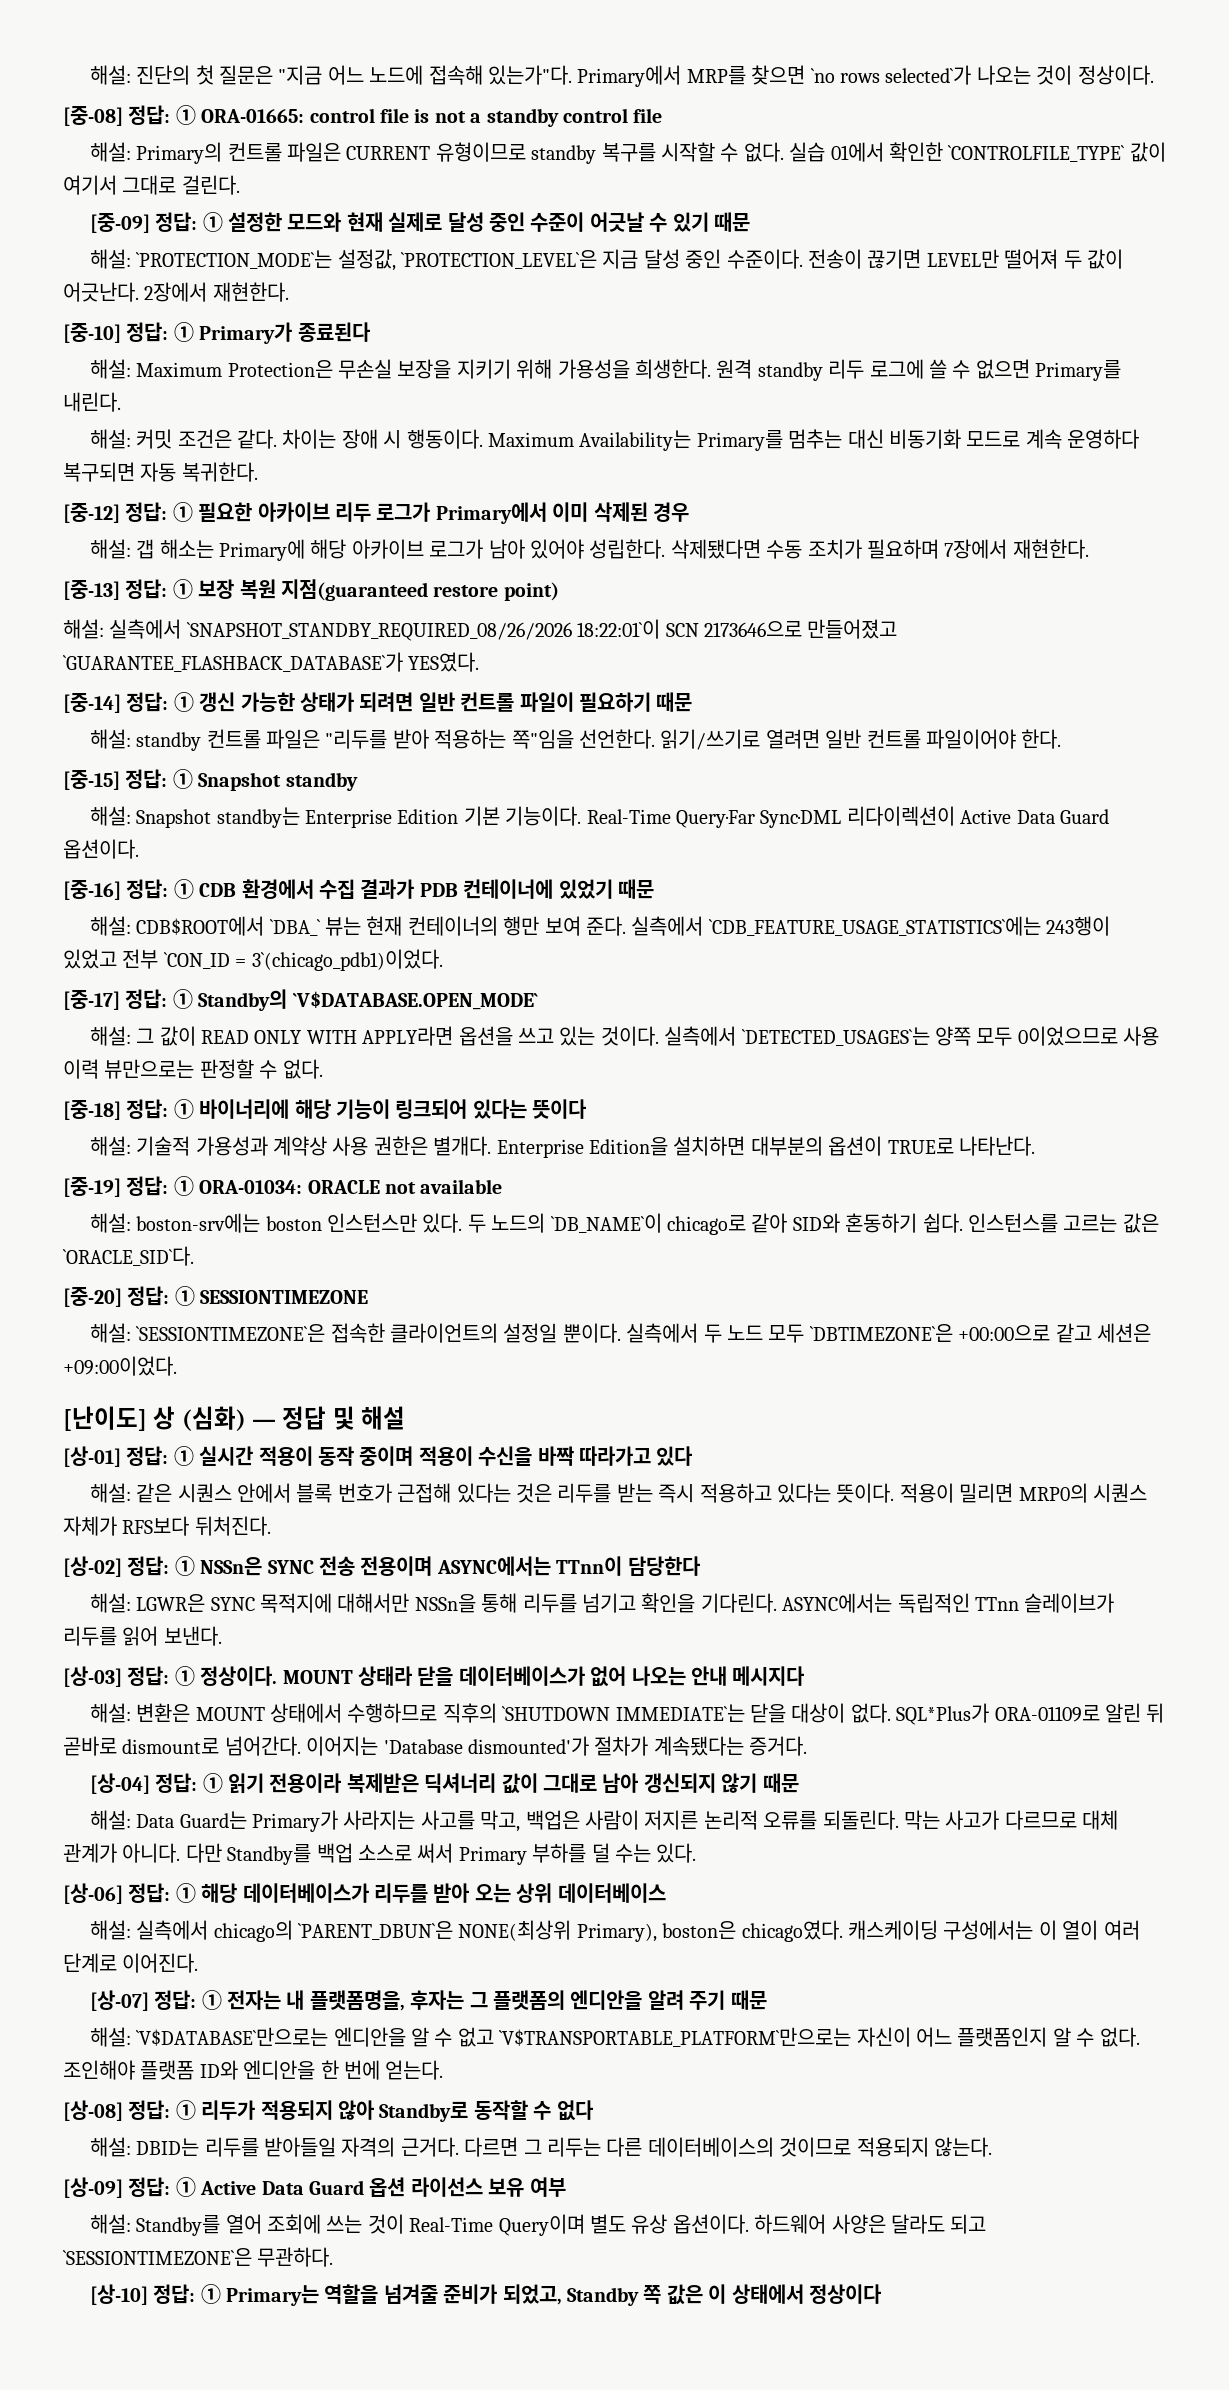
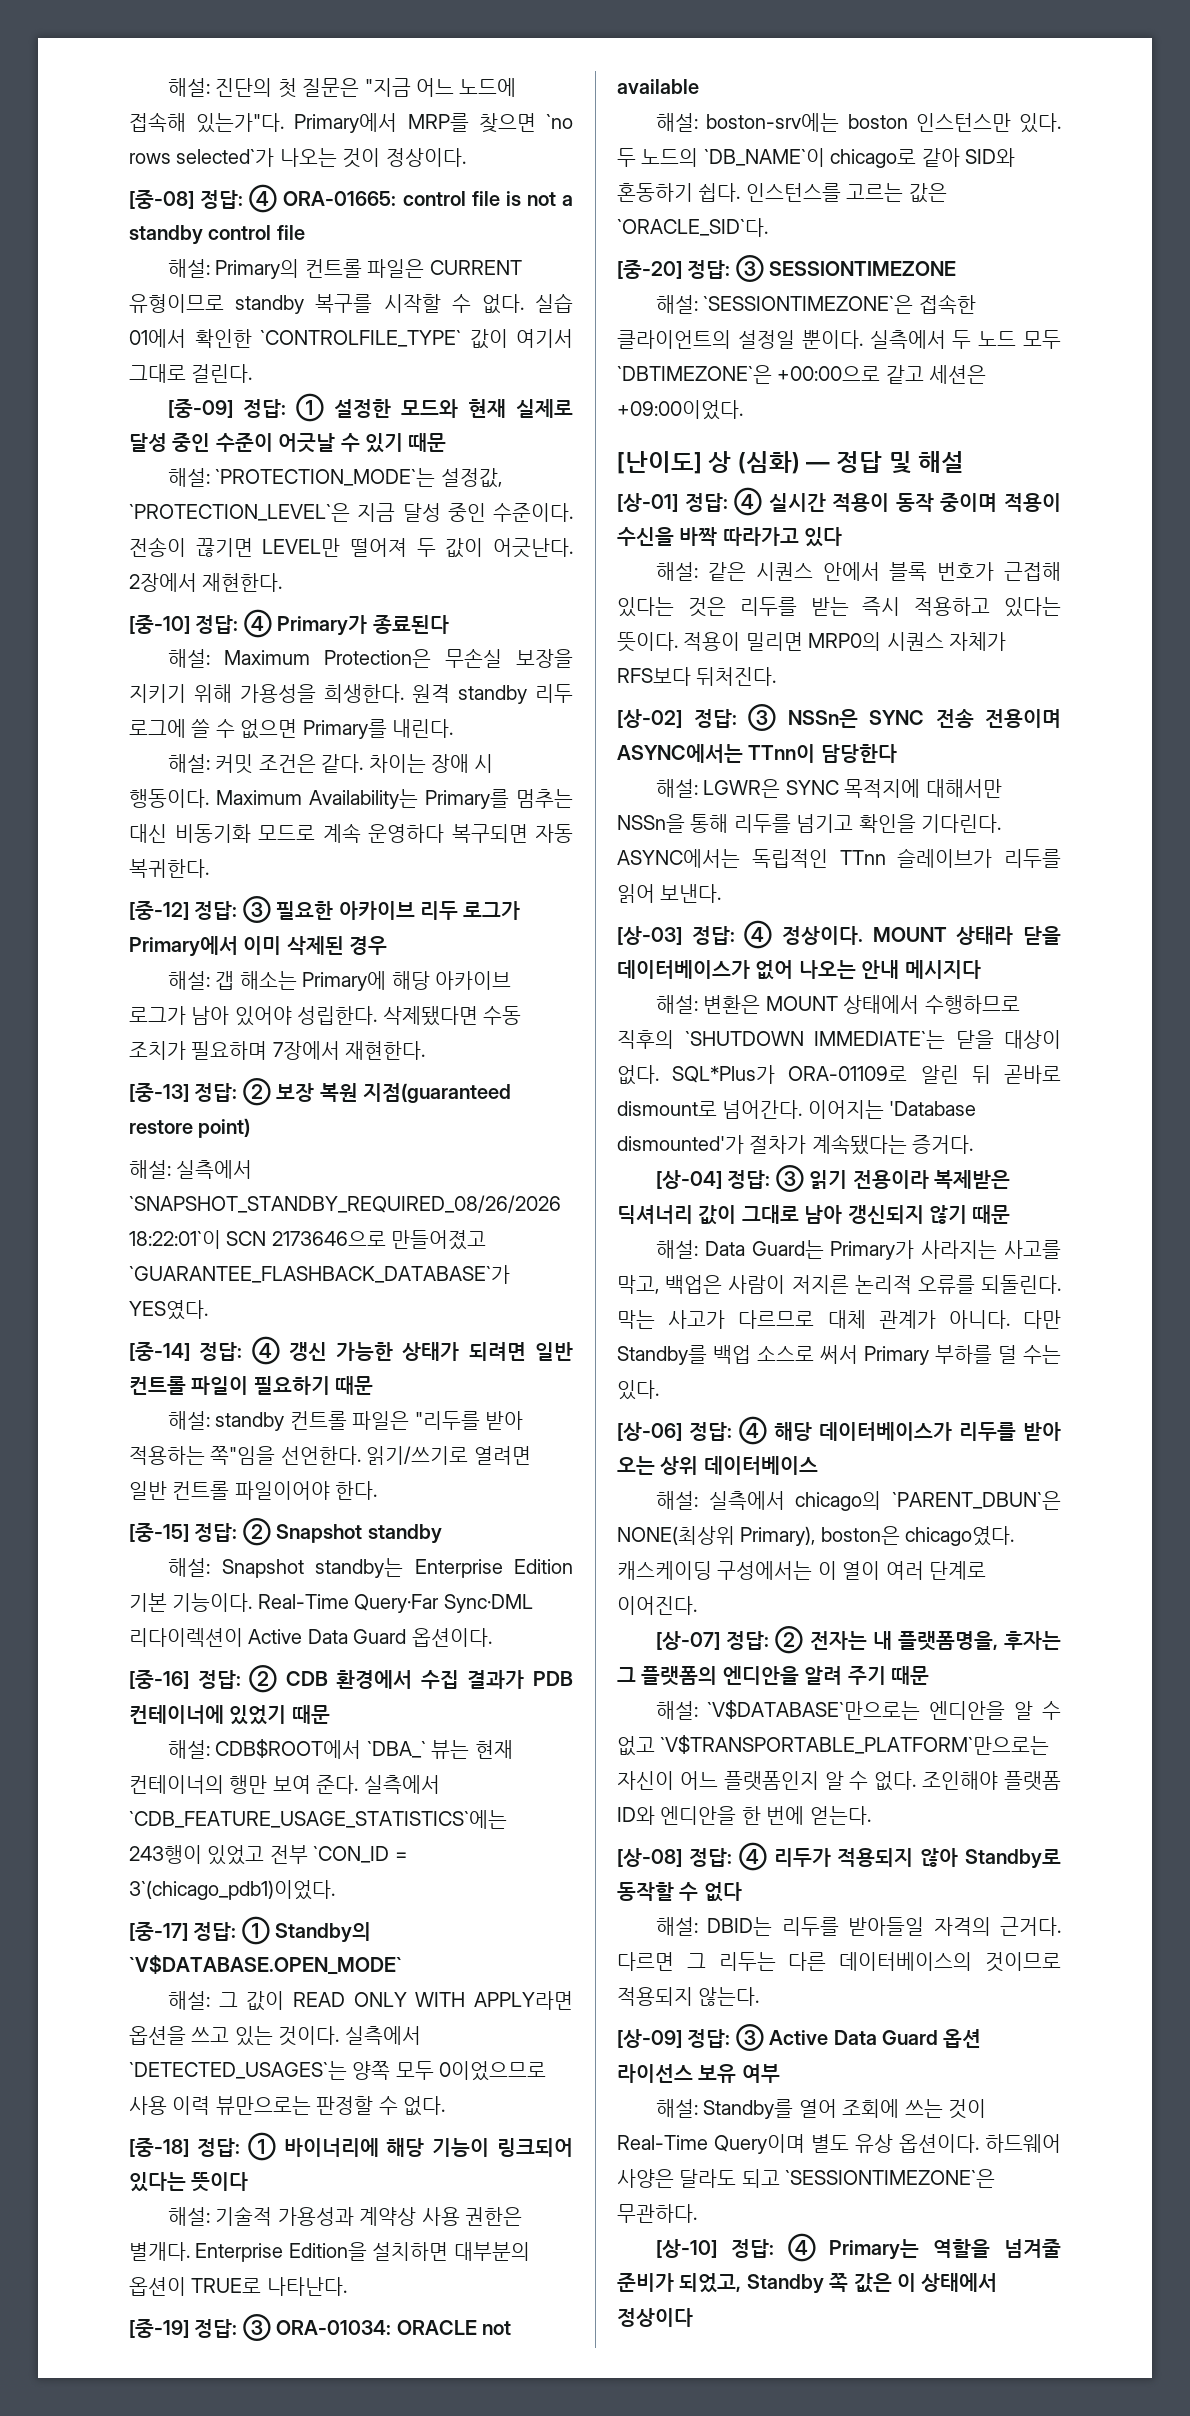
- [중-08] 정답: ① ORA-01665: control file is not a standby control file
+ [중-08] 정답: ④ ORA-01665: control file is not a standby control file
- [중-10] 정답: ① Primary가 종료된다
+ [중-10] 정답: ④ Primary가 종료된다
- [중-12] 정답: ① 필요한 아카이브 리두 로그가 Primary에서 이미 삭제된 경우
+ [중-12] 정답: ③ 필요한 아카이브 리두 로그가 Primary에서 이미 삭제된 경우
- [중-13] 정답: ① 보장 복원 지점(guaranteed restore point)
+ [중-13] 정답: ② 보장 복원 지점(guaranteed restore point)
- [중-14] 정답: ① 갱신 가능한 상태가 되려면 일반 컨트롤 파일이 필요하기 때문
+ [중-14] 정답: ④ 갱신 가능한 상태가 되려면 일반 컨트롤 파일이 필요하기 때문
- [중-15] 정답: ① Snapshot standby
+ [중-15] 정답: ② Snapshot standby
- [중-16] 정답: ① CDB 환경에서 수집 결과가 PDB 컨테이너에 있었기 때문
+ [중-16] 정답: ② CDB 환경에서 수집 결과가 PDB 컨테이너에 있었기 때문
- [중-19] 정답: ① ORA-01034: ORACLE not available
+ [중-19] 정답: ③ ORA-01034: ORACLE not available
- [중-20] 정답: ① SESSIONTIMEZONE
+ [중-20] 정답: ③ SESSIONTIMEZONE
- [상-01] 정답: ① 실시간 적용이 동작 중이며 적용이 수신을 바짝 따라가고 있다
+ [상-01] 정답: ④ 실시간 적용이 동작 중이며 적용이 수신을 바짝 따라가고 있다
- [상-02] 정답: ① NSSn은 SYNC 전송 전용이며 ASYNC에서는 TTnn이 담당한다
+ [상-02] 정답: ③ NSSn은 SYNC 전송 전용이며 ASYNC에서는 TTnn이 담당한다
- [상-03] 정답: ① 정상이다.
+ [상-03] 정답: ④ 정상이다.
- [상-04] 정답: ① 읽기 전용이라 복제받은 딕셔너리 값이 그대로 남아 갱신되지 않기 때문
+ [상-04] 정답: ③ 읽기 전용이라 복제받은 딕셔너리 값이 그대로 남아 갱신되지 않기 때문
- [상-06] 정답: ① 해당 데이터베이스가 리두를 받아 오는 상위 데이터베이스
+ [상-06] 정답: ④ 해당 데이터베이스가 리두를 받아 오는 상위 데이터베이스
- [상-07] 정답: ① 전자는 내 플랫폼명을, 후자는 그 플랫폼의 엔디안을 알려 주기 때문
+ [상-07] 정답: ② 전자는 내 플랫폼명을, 후자는 그 플랫폼의 엔디안을 알려 주기 때문
- [상-08] 정답: ① 리두가 적용되지 않아 Standby로 동작할 수 없다
+ [상-08] 정답: ④ 리두가 적용되지 않아 Standby로 동작할 수 없다
- [상-09] 정답: ① Active Data Guard 옵션 라이선스 보유 여부
+ [상-09] 정답: ③ Active Data Guard 옵션 라이선스 보유 여부
- [상-10] 정답: ① Primary는 역할을 넘겨줄 준비가 되었고, Standby 쪽 값은 이 상태에서 정상이다
+ [상-10] 정답: ④ Primary는 역할을 넘겨줄 준비가 되었고, Standby 쪽 값은 이 상태에서 정상이다

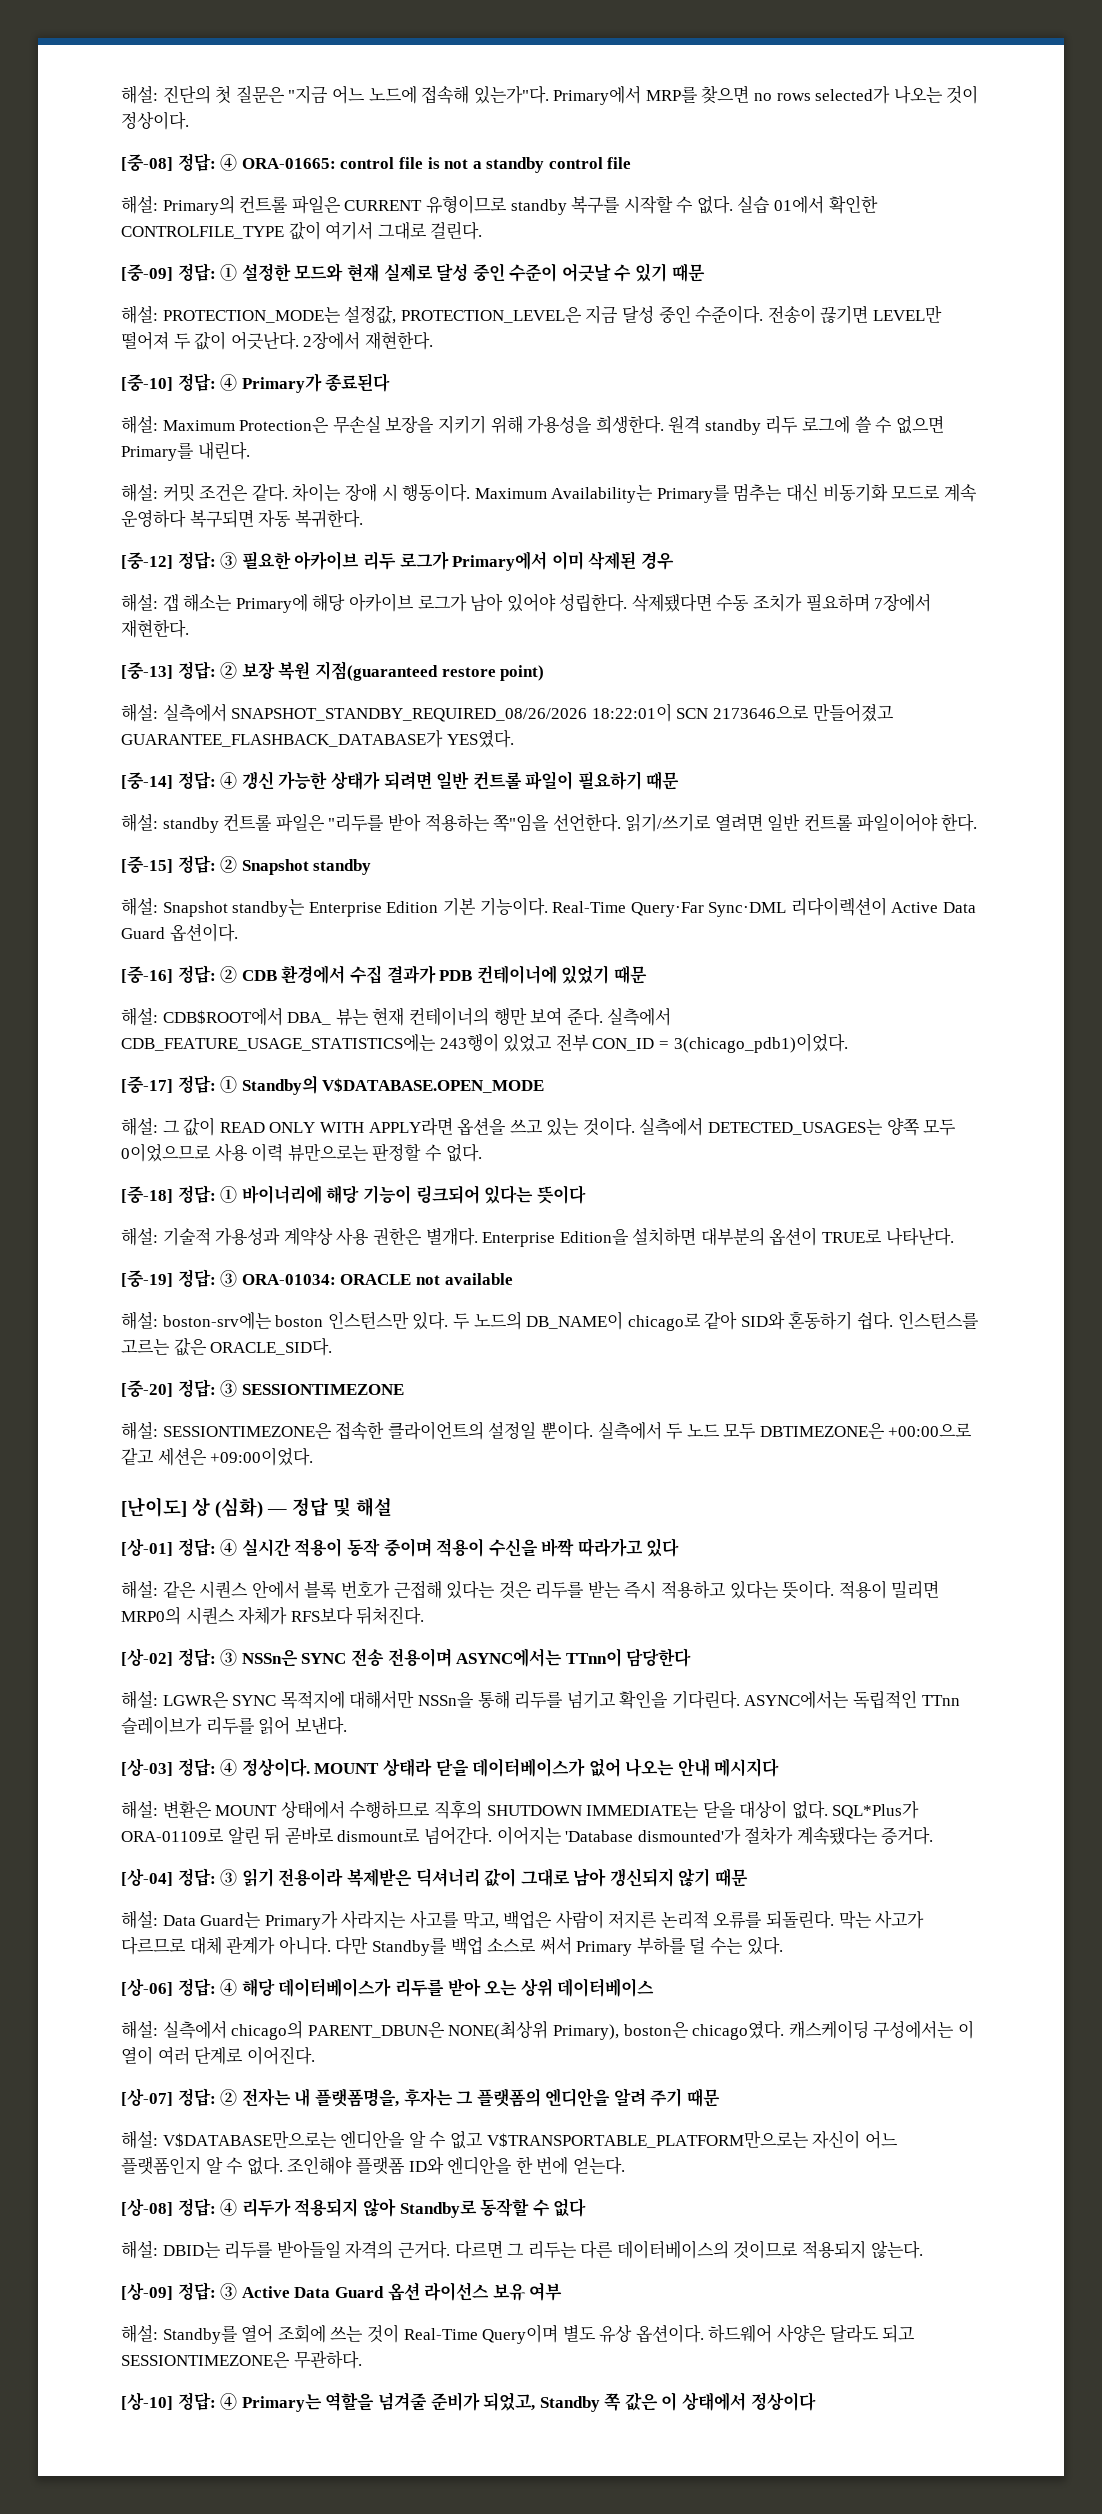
- Primary에서 MRP를 찾으면 `no rows selected`가 나오는 것이 정상이다.
+ Primary에서 MRP를 찾으면 no rows selected가 나오는 것이 정상이다.
- 실습 01에서 확인한 `CONTROLFILE_TYPE` 값이 여기서 그대로 걸린다.
+ 실습 01에서 확인한 CONTROLFILE_TYPE 값이 여기서 그대로 걸린다.
- 해설: `PROTECTION_MODE`는 설정값, `PROTECTION_LEVEL`은 지금 달성 중인 수준이다.
+ 해설: PROTECTION_MODE는 설정값, PROTECTION_LEVEL은 지금 달성 중인 수준이다.
- 해설: 실측에서 `SNAPSHOT_STANDBY_REQUIRED_08/26/2026 18:22:01`이 SCN 2173646으로 만들어졌고 `GUARANTEE_FLASHBACK_DATABASE`가 YES였다.
+ 해설: 실측에서 SNAPSHOT_STANDBY_REQUIRED_08/26/2026 18:22:01이 SCN 2173646으로 만들어졌고 GUARANTEE_FLASHBACK_DATABASE가 YES였다.
- 해설: CDB$ROOT에서 `DBA_` 뷰는 현재 컨테이너의 행만 보여 준다.
+ 해설: CDB$ROOT에서 DBA_ 뷰는 현재 컨테이너의 행만 보여 준다.
- 실측에서 `CDB_FEATURE_USAGE_STATISTICS`에는 243행이 있었고 전부 `CON_ID = 3`(chicago_pdb1)이었다.
+ 실측에서 CDB_FEATURE_USAGE_STATISTICS에는 243행이 있었고 전부 CON_ID = 3(chicago_pdb1)이었다.
- [중-17] 정답: ① Standby의 `V$DATABASE.OPEN_MODE`
+ [중-17] 정답: ① Standby의 V$DATABASE.OPEN_MODE
- 실측에서 `DETECTED_USAGES`는 양쪽 모두 0이었으므로 사용 이력 뷰만으로는 판정할 수 없다.
+ 실측에서 DETECTED_USAGES는 양쪽 모두 0이었으므로 사용 이력 뷰만으로는 판정할 수 없다.
- 두 노드의 `DB_NAME`이 chicago로 같아 SID와 혼동하기 쉽다.
+ 두 노드의 DB_NAME이 chicago로 같아 SID와 혼동하기 쉽다.
- 인스턴스를 고르는 값은 `ORACLE_SID`다.
+ 인스턴스를 고르는 값은 ORACLE_SID다.
- 해설: `SESSIONTIMEZONE`은 접속한 클라이언트의 설정일 뿐이다.
+ 해설: SESSIONTIMEZONE은 접속한 클라이언트의 설정일 뿐이다.
- 실측에서 두 노드 모두 `DBTIMEZONE`은 +00:00으로 같고 세션은 +09:00이었다.
+ 실측에서 두 노드 모두 DBTIMEZONE은 +00:00으로 같고 세션은 +09:00이었다.
- 해설: 변환은 MOUNT 상태에서 수행하므로 직후의 `SHUTDOWN IMMEDIATE`는 닫을 대상이 없다.
+ 해설: 변환은 MOUNT 상태에서 수행하므로 직후의 SHUTDOWN IMMEDIATE는 닫을 대상이 없다.
- 해설: 실측에서 chicago의 `PARENT_DBUN`은 NONE(최상위 Primary), boston은 chicago였다.
+ 해설: 실측에서 chicago의 PARENT_DBUN은 NONE(최상위 Primary), boston은 chicago였다.
- 해설: `V$DATABASE`만으로는 엔디안을 알 수 없고 `V$TRANSPORTABLE_PLATFORM`만으로는 자신이 어느 플랫폼인지 알 수 없다.
+ 해설: V$DATABASE만으로는 엔디안을 알 수 없고 V$TRANSPORTABLE_PLATFORM만으로는 자신이 어느 플랫폼인지 알 수 없다.
- 하드웨어 사양은 달라도 되고 `SESSIONTIMEZONE`은 무관하다.
+ 하드웨어 사양은 달라도 되고 SESSIONTIMEZONE은 무관하다.

